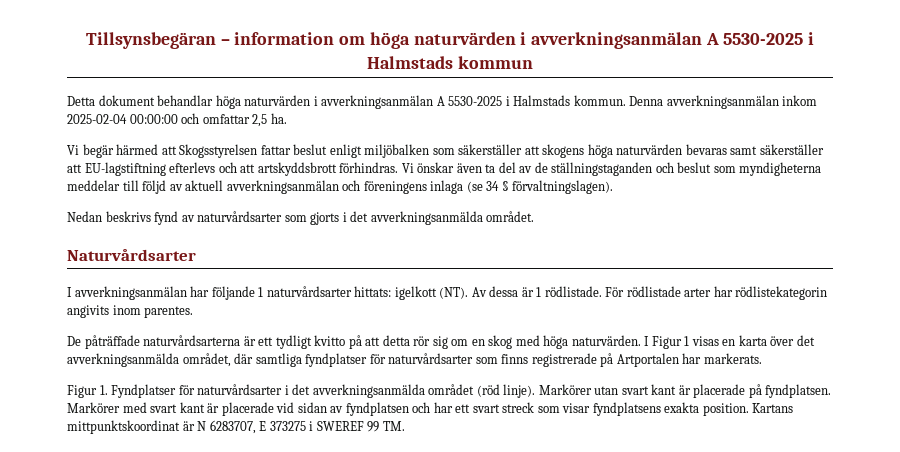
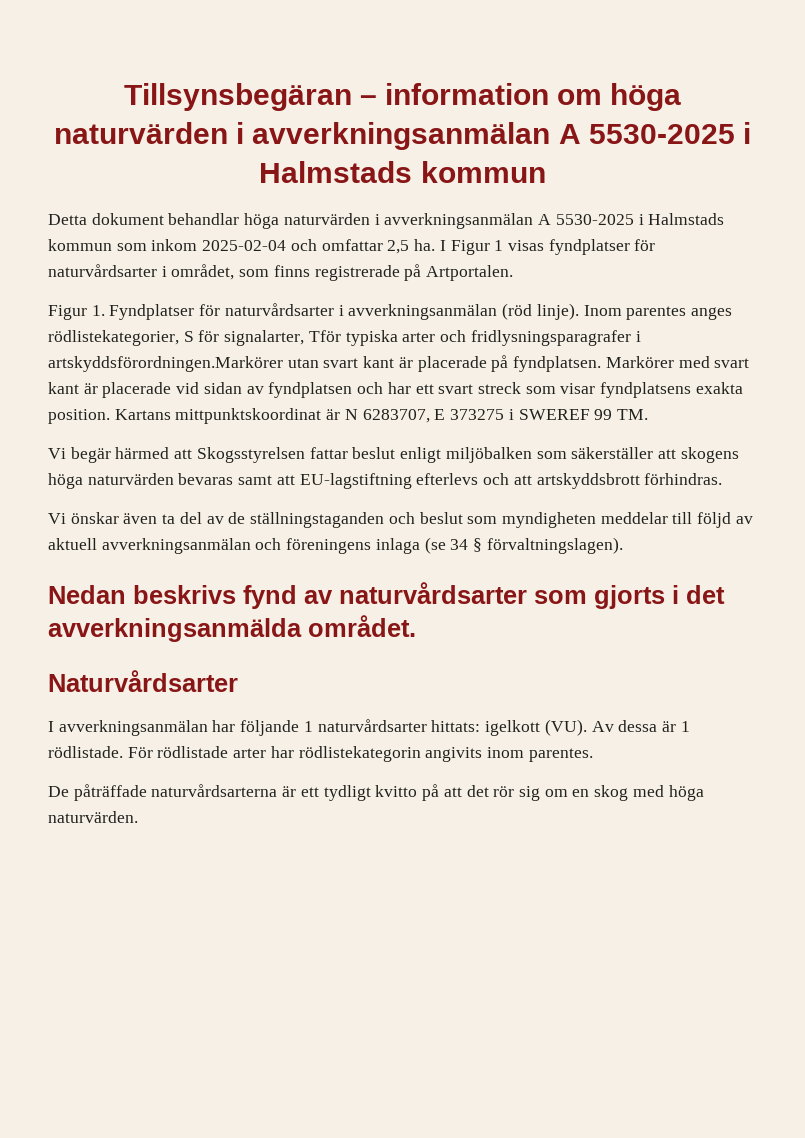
- Detta dokument behandlar höga naturvärden i avverkningsanmälan A 5530-2025 i Halmstads kommun. Denna avverkningsanmälan inkom 2025-02-04 00:00:00 och omfattar 2,5 ha.
- Vi begär härmed att Skogsstyrelsen fattar beslut enligt miljöbalken som säkerställer att skogens höga naturvärden bevaras samt säkerställer att EU-lagstiftning efterlevs och att artskyddsbrott förhindras. Vi önskar även ta del av de ställningstaganden och beslut som myndigheterna meddelar till följd av aktuell avverkningsanmälan och föreningens inlaga (se 34 § förvaltningslagen).
- Nedan beskrivs fynd av naturvårdsarter som gjorts i det avverkningsanmälda området.
- Naturvårdsarter
- I avverkningsanmälan har följande 1 naturvårdsarter hittats: igelkott (NT). Av dessa är 1 rödlistade. För rödlistade arter har rödlistekategorin angivits inom parentes.
- De påträffade naturvårdsarterna är ett tydligt kvitto på att detta rör sig om en skog med höga naturvärden. I Figur 1 visas en karta över det avverkningsanmälda området, där samtliga fyndplatser för naturvårdsarter som finns registrerade på Artportalen har markerats.
+ Detta dokument behandlar höga naturvärden i avverkningsanmälan A 5530-2025 i Halmstads kommun som inkom 2025-02-04 och omfattar 2,5 ha. I Figur 1 visas fyndplatser för naturvårdsarter i området, som finns registrerade på Artportalen.
- Figur 1. Fyndplatser för naturvårdsarter i det avverkningsanmälda området (röd linje). Markörer utan svart kant är placerade på fyndplatsen.
+ Figur 1. Fyndplatser för naturvårdsarter i avverkningsanmälan (röd linje). Inom parentes anges rödlistekategorier, S för signalarter, Tför typiska arter och fridlysningsparagrafer i artskyddsförordningen.Markörer utan svart kant är placerade på fyndplatsen.
+ Vi begär härmed att Skogsstyrelsen fattar beslut enligt miljöbalken som säkerställer att skogens höga naturvärden bevaras samt att EU-lagstiftning efterlevs och att artskyddsbrott förhindras.
+ Vi önskar även ta del av de ställningstaganden och beslut som myndigheten meddelar till följd av aktuell avverkningsanmälan och föreningens inlaga (se 34 § förvaltningslagen).
+ Nedan beskrivs fynd av naturvårdsarter som gjorts i det avverkningsanmälda området.
+ Naturvårdsarter
+ I avverkningsanmälan har följande 1 naturvårdsarter hittats: igelkott (VU). Av dessa är 1 rödlistade. För rödlistade arter har rödlistekategorin angivits inom parentes.
+ De påträffade naturvårdsarterna är ett tydligt kvitto på att det rör sig om en skog med höga naturvärden.

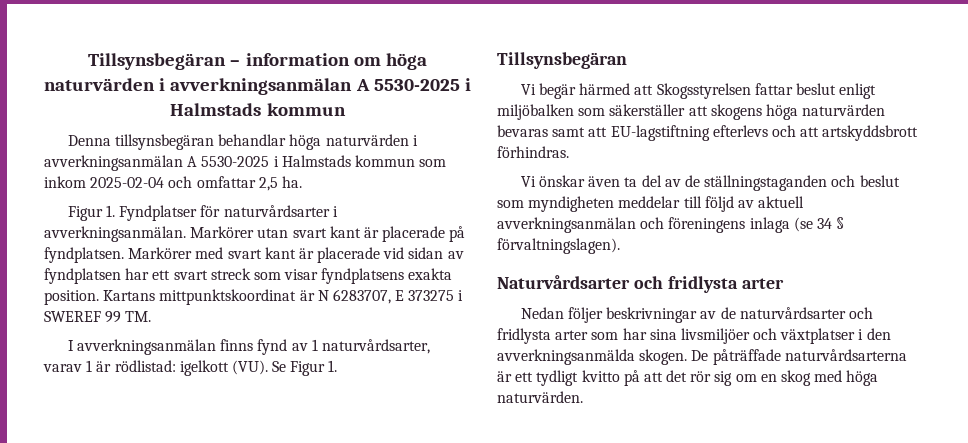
- Detta dokument behandlar höga naturvärden i avverkningsanmälan A 5530-2025 i Halmstads kommun som inkom 2025-02-04 och omfattar 2,5 ha. I Figur 1 visas fyndplatser för naturvårdsarter i området, som finns registrerade på Artportalen.
+ Denna tillsynsbegäran behandlar höga naturvärden i avverkningsanmälan A 5530-2025 i Halmstads kommun som inkom 2025-02-04 och omfattar 2,5 ha.
- Figur 1. Fyndplatser för naturvårdsarter i avverkningsanmälan (röd linje). Inom parentes anges rödlistekategorier, S för signalarter, Tför typiska arter och fridlysningsparagrafer i artskyddsförordningen.Markörer utan svart kant är placerade på fyndplatsen.
+ Figur 1. Fyndplatser för naturvårdsarter i avverkningsanmälan. Markörer utan svart kant är placerade på fyndplatsen.
- Markörer med svart kant är placerade vid sidan av fyndplatsen och har ett svart streck som visar fyndplatsens exakta position.
+ Markörer med svart kant är placerade vid sidan av fyndplatsen har ett svart streck som visar fyndplatsens exakta position.
+ I avverkningsanmälan finns fynd av 1 naturvårdsarter, varav 1 är rödlistad: igelkott (VU). Se Figur 1.
+ Tillsynsbegäran
- Nedan beskrivs fynd av naturvårdsarter som gjorts i det avverkningsanmälda området.
- Naturvårdsarter
- I avverkningsanmälan har följande 1 naturvårdsarter hittats: igelkott (VU). Av dessa är 1 rödlistade. För rödlistade arter har rödlistekategorin angivits inom parentes.
- De påträffade naturvårdsarterna är ett tydligt kvitto på att det rör sig om en skog med höga naturvärden.
+ Naturvårdsarter och fridlysta arter
+ Nedan följer beskrivningar av de naturvårdsarter och fridlysta arter som har sina livsmiljöer och växtplatser i den avverkningsanmälda skogen. De påträffade naturvårdsarterna är ett tydligt kvitto på att det rör sig om en skog med höga naturvärden.

